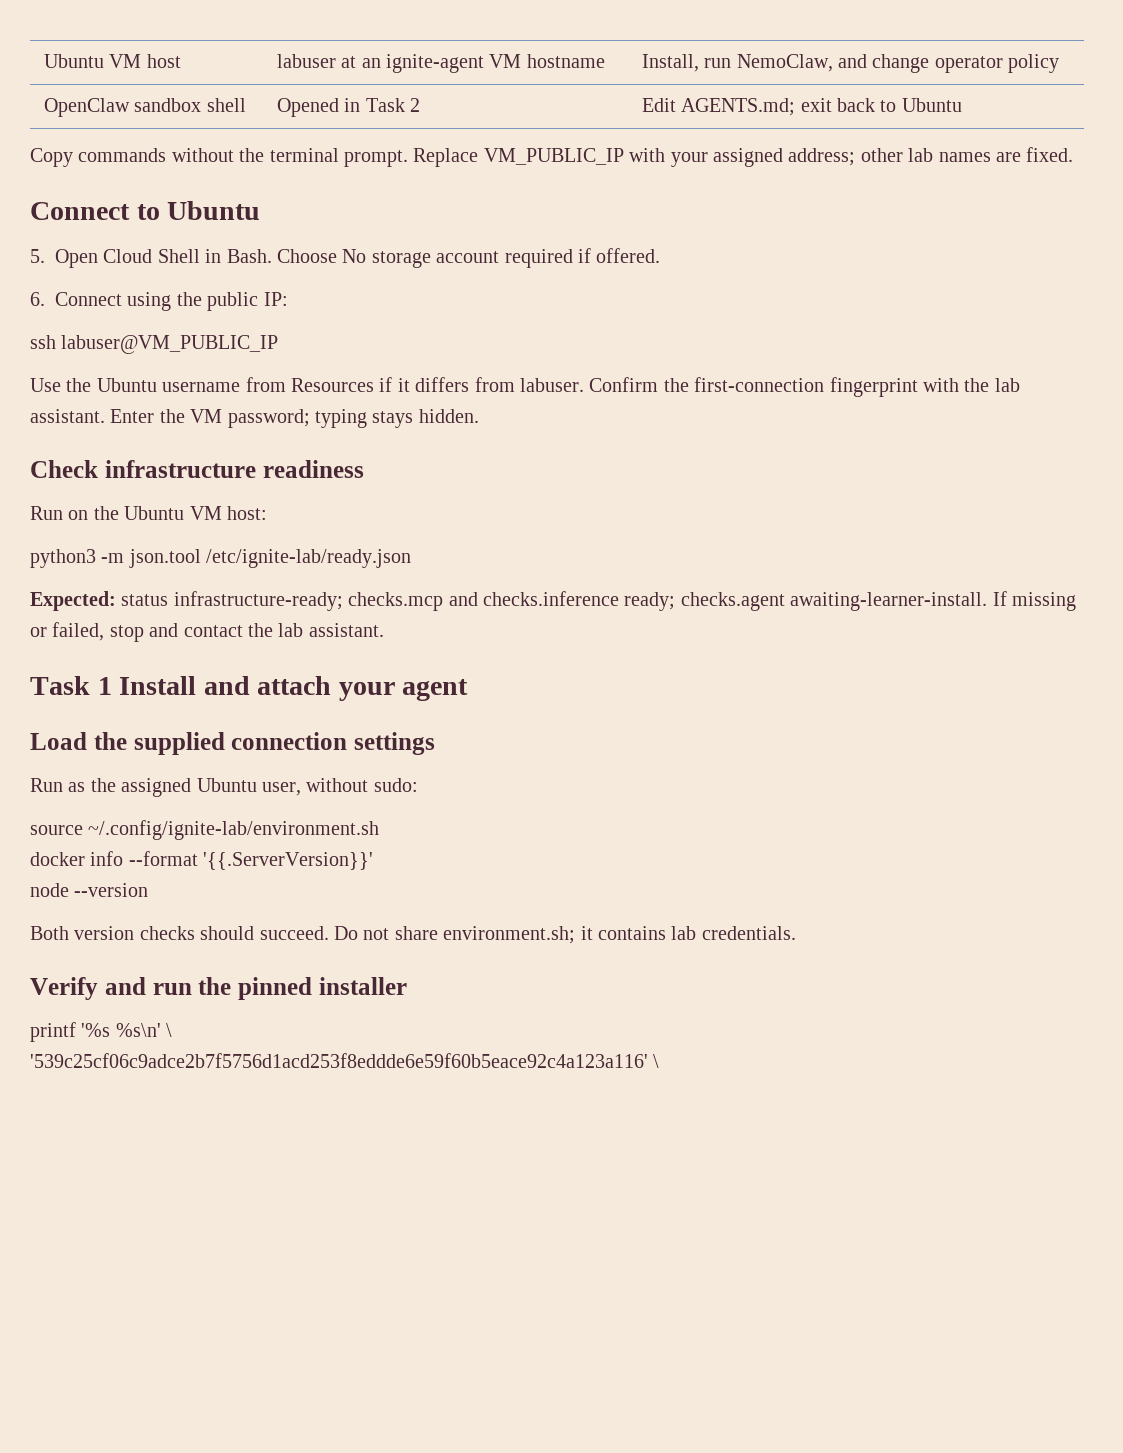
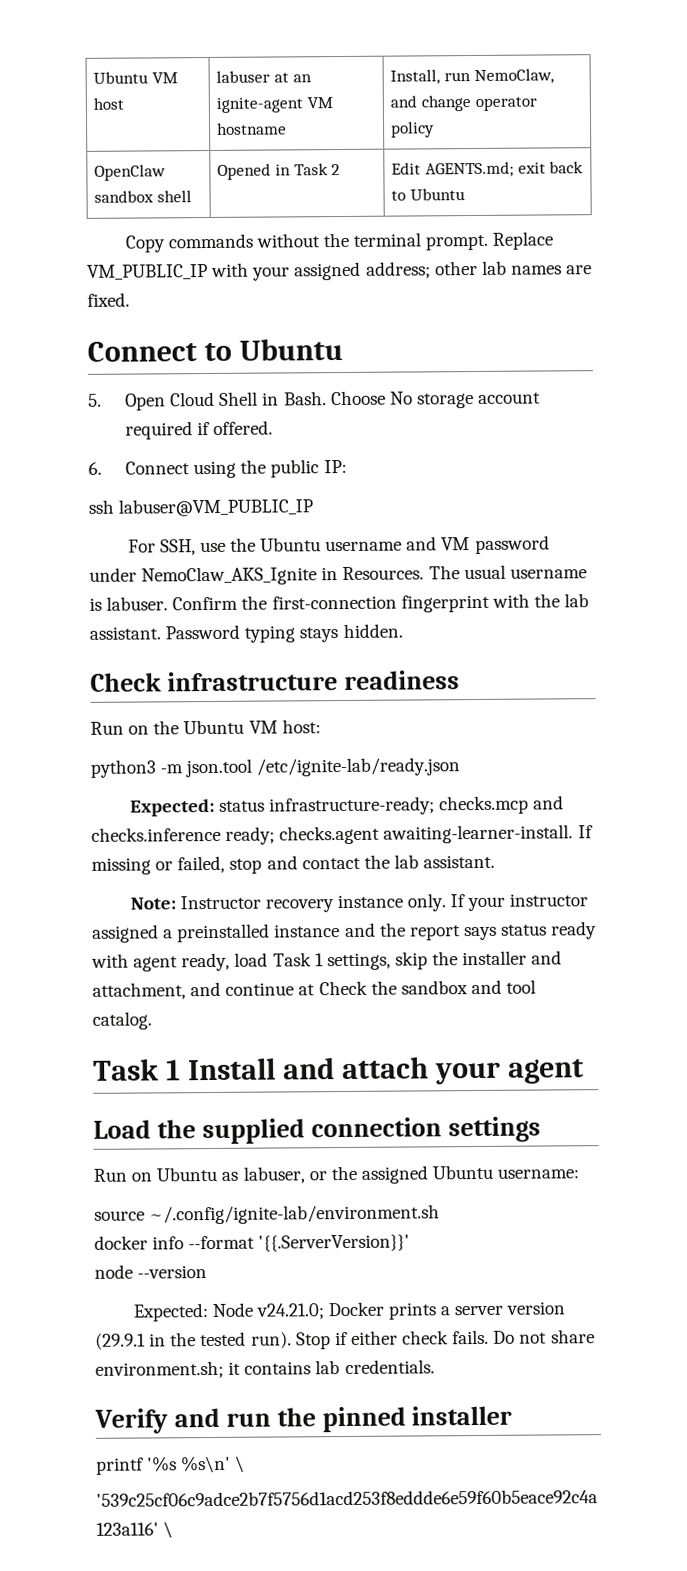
- Use the Ubuntu username from Resources if it differs from labuser.
+ For SSH, use the Ubuntu username and VM password under NemoClaw_AKS_Ignite in Resources. The usual username is labuser.
- Enter the VM password; typing stays hidden.
+ Password typing stays hidden.
+ Note: Instructor recovery instance only. If your instructor assigned a preinstalled instance and the report says status ready with agent ready, load Task 1 settings, skip the installer and attachment, and continue at Check the sandbox and tool catalog.
- Run as the assigned Ubuntu user, without sudo:
+ Run on Ubuntu as labuser, or the assigned Ubuntu username:
- Both version checks should succeed.
+ Expected: Node v24.21.0; Docker prints a server version (29.9.1 in the tested run). Stop if either check fails.

